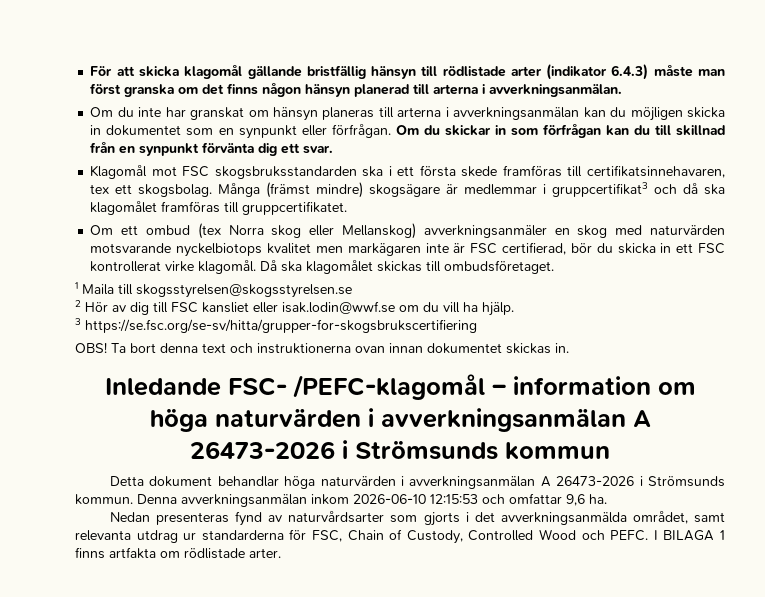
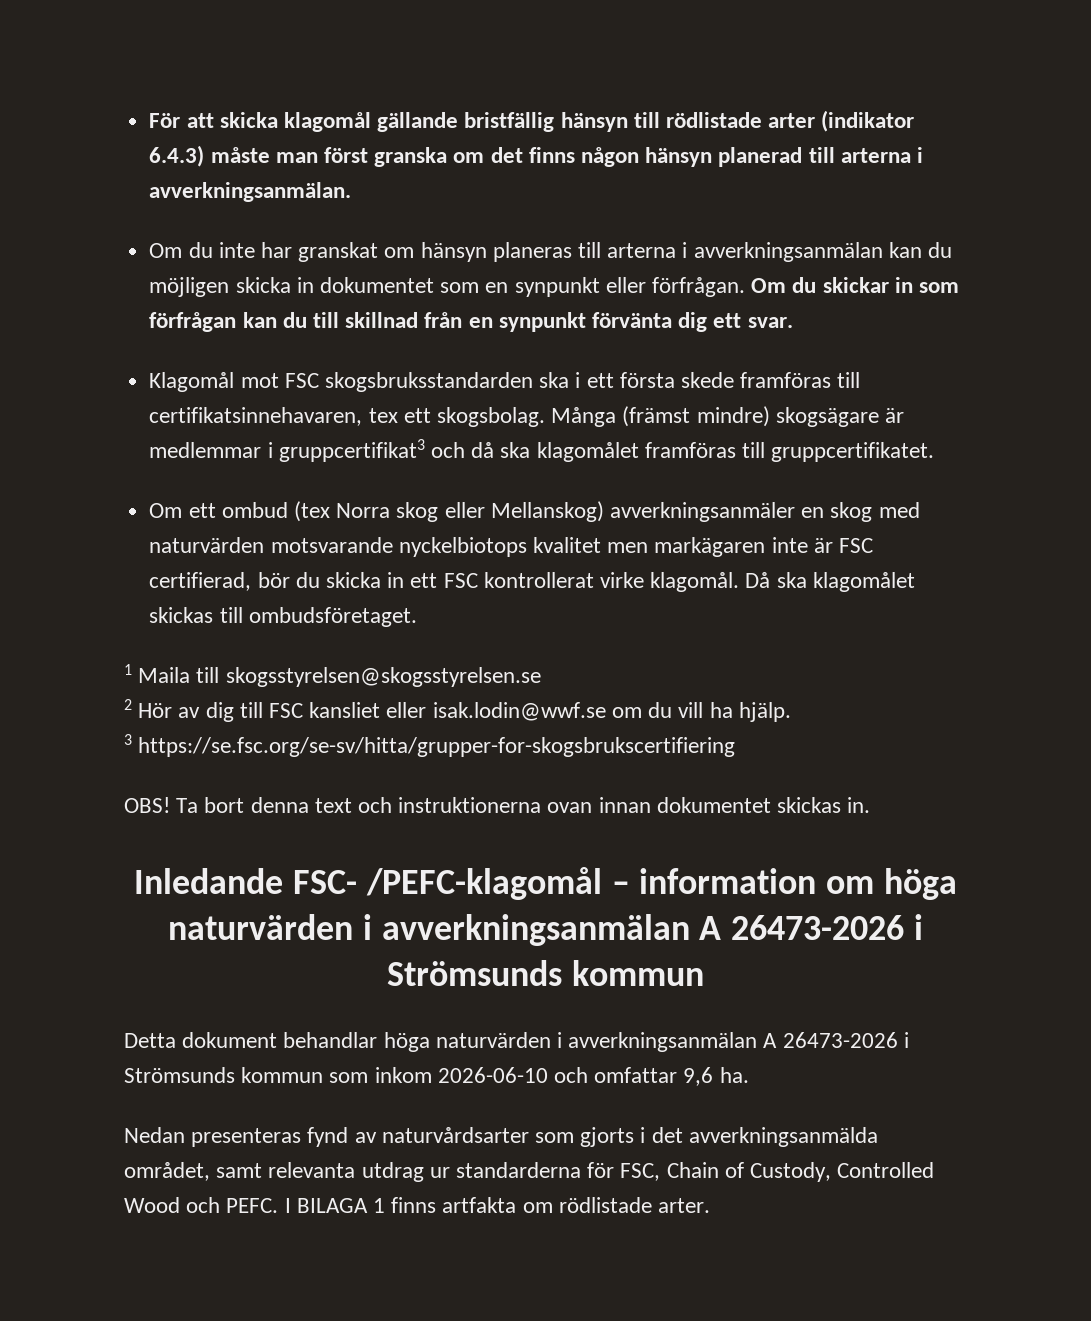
- Detta dokument behandlar höga naturvärden i avverkningsanmälan A 26473-2026 i Strömsunds kommun. Denna avverkningsanmälan inkom 2026-06-10 12:15:53 och omfattar 9,6 ha.
+ Detta dokument behandlar höga naturvärden i avverkningsanmälan A 26473-2026 i Strömsunds kommun som inkom 2026-06-10 och omfattar 9,6 ha.

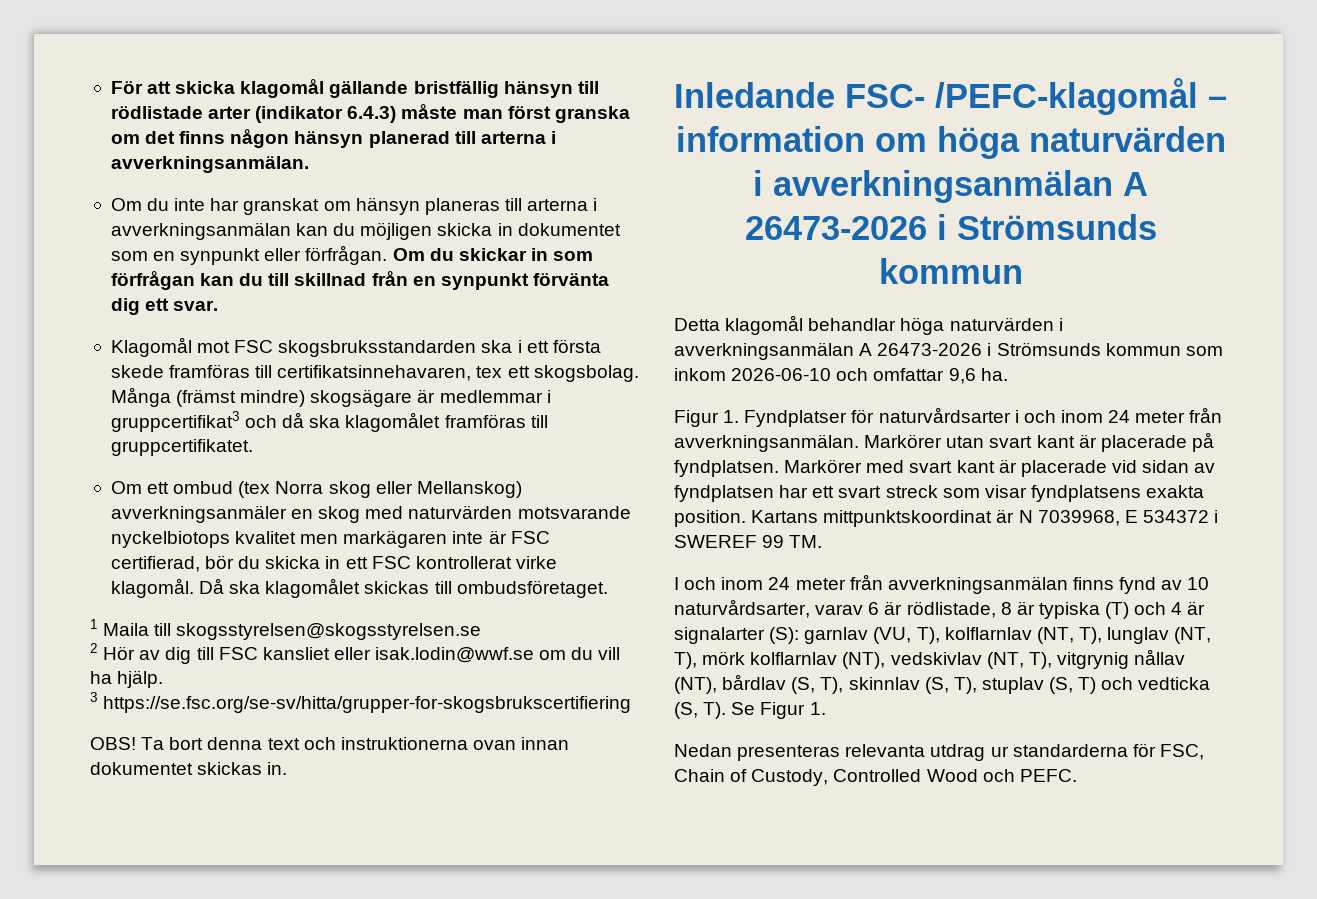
- Detta dokument behandlar höga naturvärden i avverkningsanmälan A 26473-2026 i Strömsunds kommun som inkom 2026-06-10 och omfattar 9,6 ha.
+ Detta klagomål behandlar höga naturvärden i avverkningsanmälan A 26473-2026 i Strömsunds kommun som inkom 2026-06-10 och omfattar 9,6 ha.
- Nedan presenteras fynd av naturvårdsarter som gjorts i det avverkningsanmälda området, samt relevanta utdrag ur standarderna för FSC, Chain of Custody, Controlled Wood och PEFC. I BILAGA 1 finns artfakta om rödlistade arter.
+ Figur 1. Fyndplatser för naturvårdsarter i och inom 24 meter från avverkningsanmälan. Markörer utan svart kant är placerade på fyndplatsen. Markörer med svart kant är placerade vid sidan av fyndplatsen har ett svart streck som visar fyndplatsens exakta position. Kartans mittpunktskoordinat är N 7039968, E 534372 i SWEREF 99 TM.
+ I och inom 24 meter från avverkningsanmälan finns fynd av 10 naturvårdsarter, varav 6 är rödlistade, 8 är typiska (T) och 4 är signalarter (S): garnlav (VU, T), kolflarnlav (NT, T), lunglav (NT, T), mörk kolflarnlav (NT), vedskivlav (NT, T), vitgrynig nållav (NT), bårdlav (S, T), skinnlav (S, T), stuplav (S, T) och vedticka (S, T). Se Figur 1.
+ Nedan presenteras relevanta utdrag ur standarderna för FSC, Chain of Custody, Controlled Wood och PEFC.

